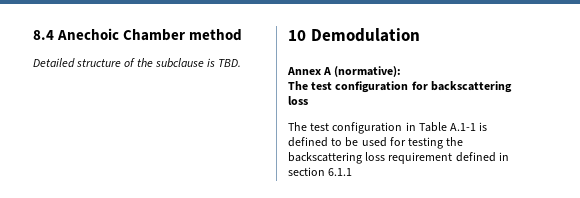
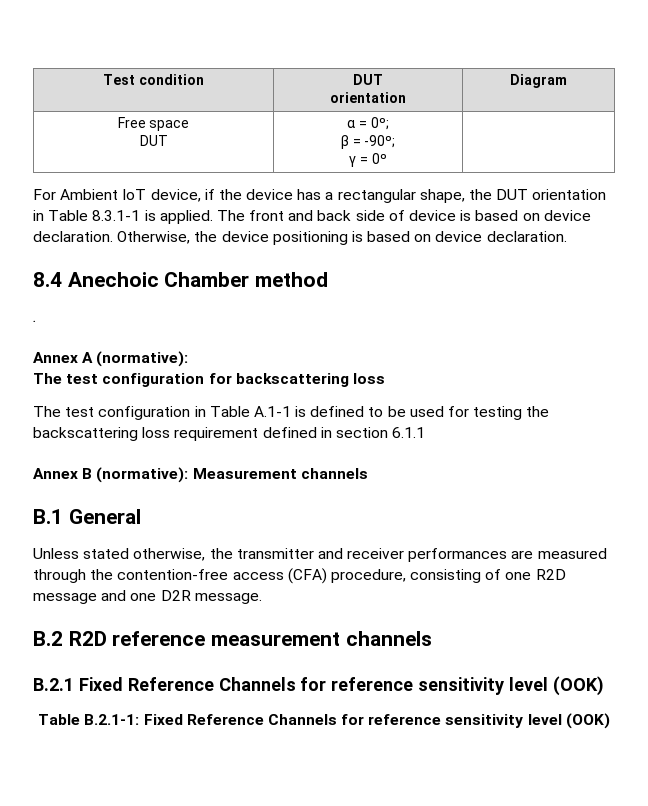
+ Test condition | DUT
+ orientation | Diagram
+ Free space
+ DUT | α = 0º;
+ β = -90º;
+ γ = 0º |
+ For Ambient IoT device, if the device has a rectangular shape, the DUT orientation in Table 8.3.1-1 is applied. The front and back side of device is based on device declaration. Otherwise, the device positioning is based on device declaration.
  8.4 Anechoic Chamber method
- Detailed structure of the subclause is TBD.
- 10 Demodulation
+ .
+ Annex B (normative): Measurement channels
+ B.1 General
+ Unless stated otherwise, the transmitter and receiver performances are measured through the contention-free access (CFA) procedure, consisting of one R2D message and one D2R message.
+ B.2 R2D reference measurement channels
+ B.2.1 Fixed Reference Channels for reference sensitivity level (OOK)
+ Table B.2.1-1: Fixed Reference Channels for reference sensitivity level (OOK)

